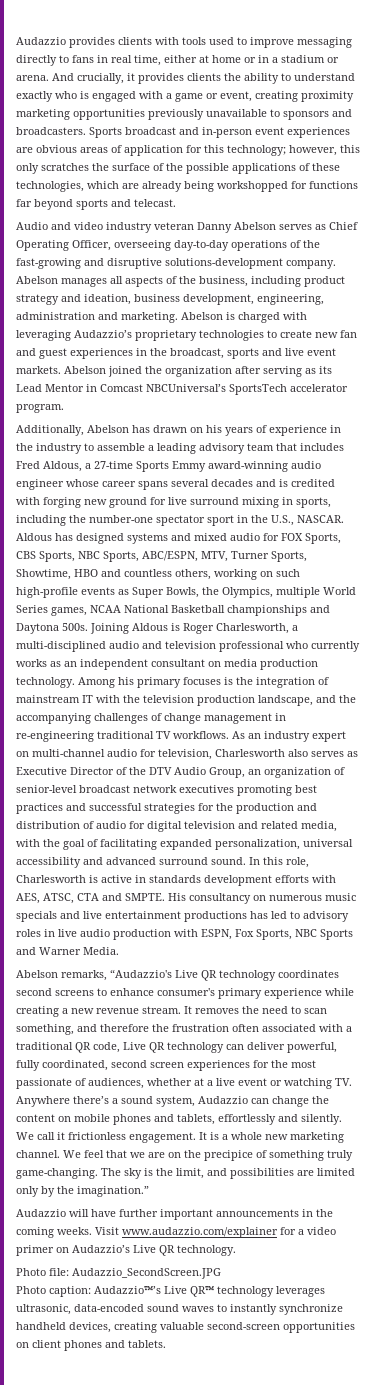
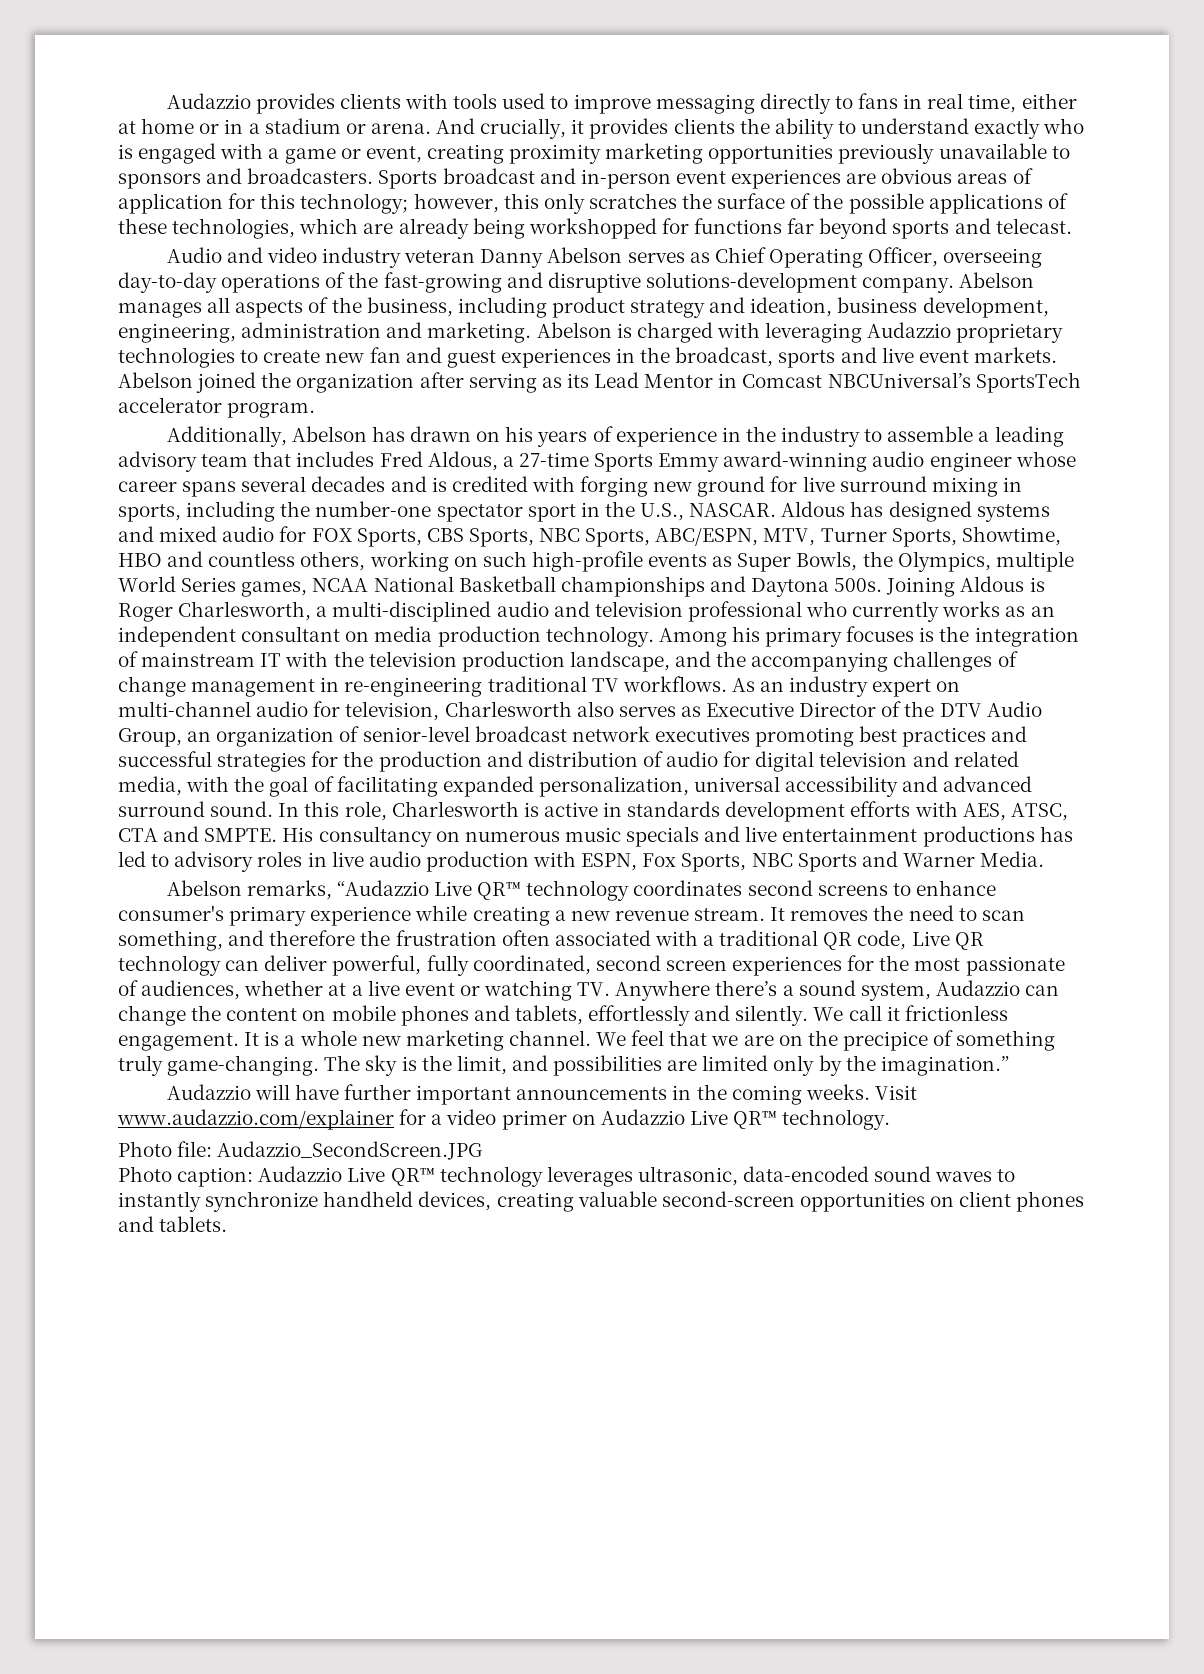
- Abelson is charged with leveraging Audazzio’s proprietary technologies to create new fan and guest experiences in the broadcast, sports and live event markets.
+ Abelson is charged with leveraging Audazzio proprietary technologies to create new fan and guest experiences in the broadcast, sports and live event markets.
- Abelson remarks, “Audazzio's Live QR technology coordinates second screens to enhance consumer's primary experience while creating a new revenue stream.
+ Abelson remarks, “Audazzio Live QR™ technology coordinates second screens to enhance consumer's primary experience while creating a new revenue stream.
- Visit www.audazzio.com/explainer for a video primer on Audazzio’s Live QR technology.
+ Visit www.audazzio.com/explainer for a video primer on Audazzio Live QR™ technology.
- Photo caption: Audazzio™’s Live QR™ technology leverages ultrasonic, data-encoded sound waves to instantly synchronize handheld devices, creating valuable second-screen opportunities on client phones and tablets.
+ Photo caption: Audazzio Live QR™ technology leverages ultrasonic, data-encoded sound waves to instantly synchronize handheld devices, creating valuable second-screen opportunities on client phones and tablets.

